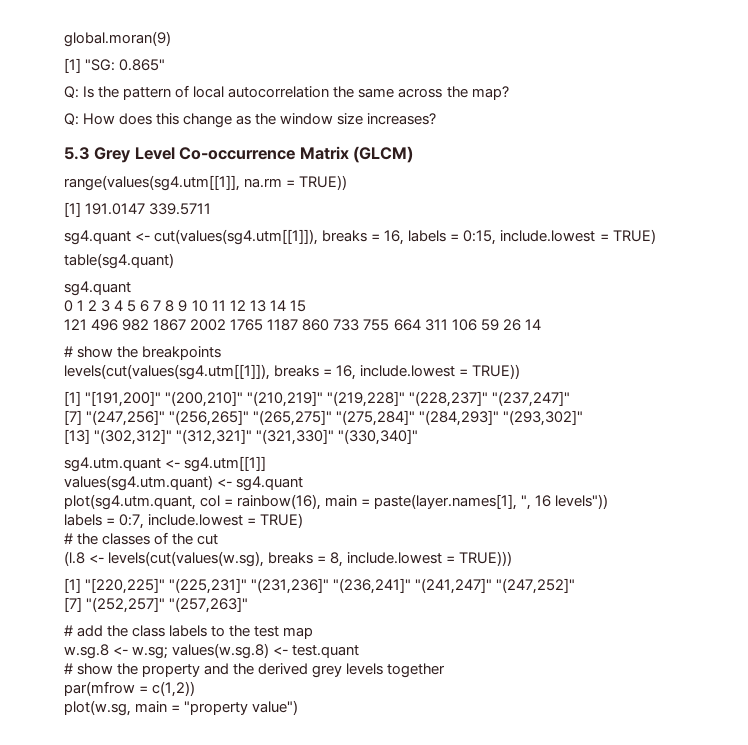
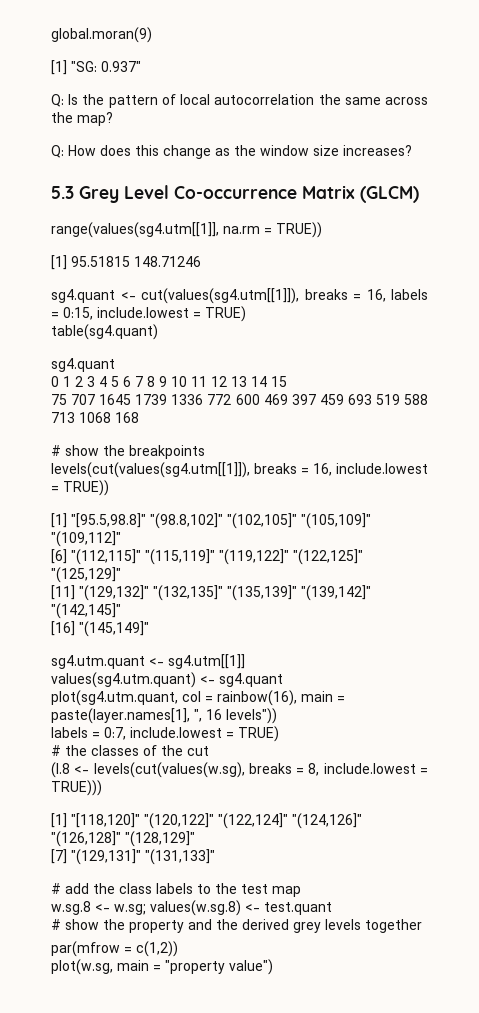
- [1] "SG: 0.865"
+ [1] "SG: 0.937"
- [1] 191.0147 339.5711
+ [1] 95.51815 148.71246
- 121 496 982 1867 2002 1765 1187 860 733 755 664 311 106 59 26 14
+ 75 707 1645 1739 1336 772 600 469 397 459 693 519 588 713 1068 168
- [1] "[191,200]" "(200,210]" "(210,219]" "(219,228]" "(228,237]" "(237,247]"
- [7] "(247,256]" "(256,265]" "(265,275]" "(275,284]" "(284,293]" "(293,302]"
- [13] "(302,312]" "(312,321]" "(321,330]" "(330,340]"
+ [1] "[95.5,98.8]" "(98.8,102]" "(102,105]" "(105,109]" "(109,112]"
+ [6] "(112,115]" "(115,119]" "(119,122]" "(122,125]" "(125,129]"
+ [11] "(129,132]" "(132,135]" "(135,139]" "(139,142]" "(142,145]"
+ [16] "(145,149]"
- [1] "[220,225]" "(225,231]" "(231,236]" "(236,241]" "(241,247]" "(247,252]"
- [7] "(252,257]" "(257,263]"
+ [1] "[118,120]" "(120,122]" "(122,124]" "(124,126]" "(126,128]" "(128,129]"
+ [7] "(129,131]" "(131,133]"

